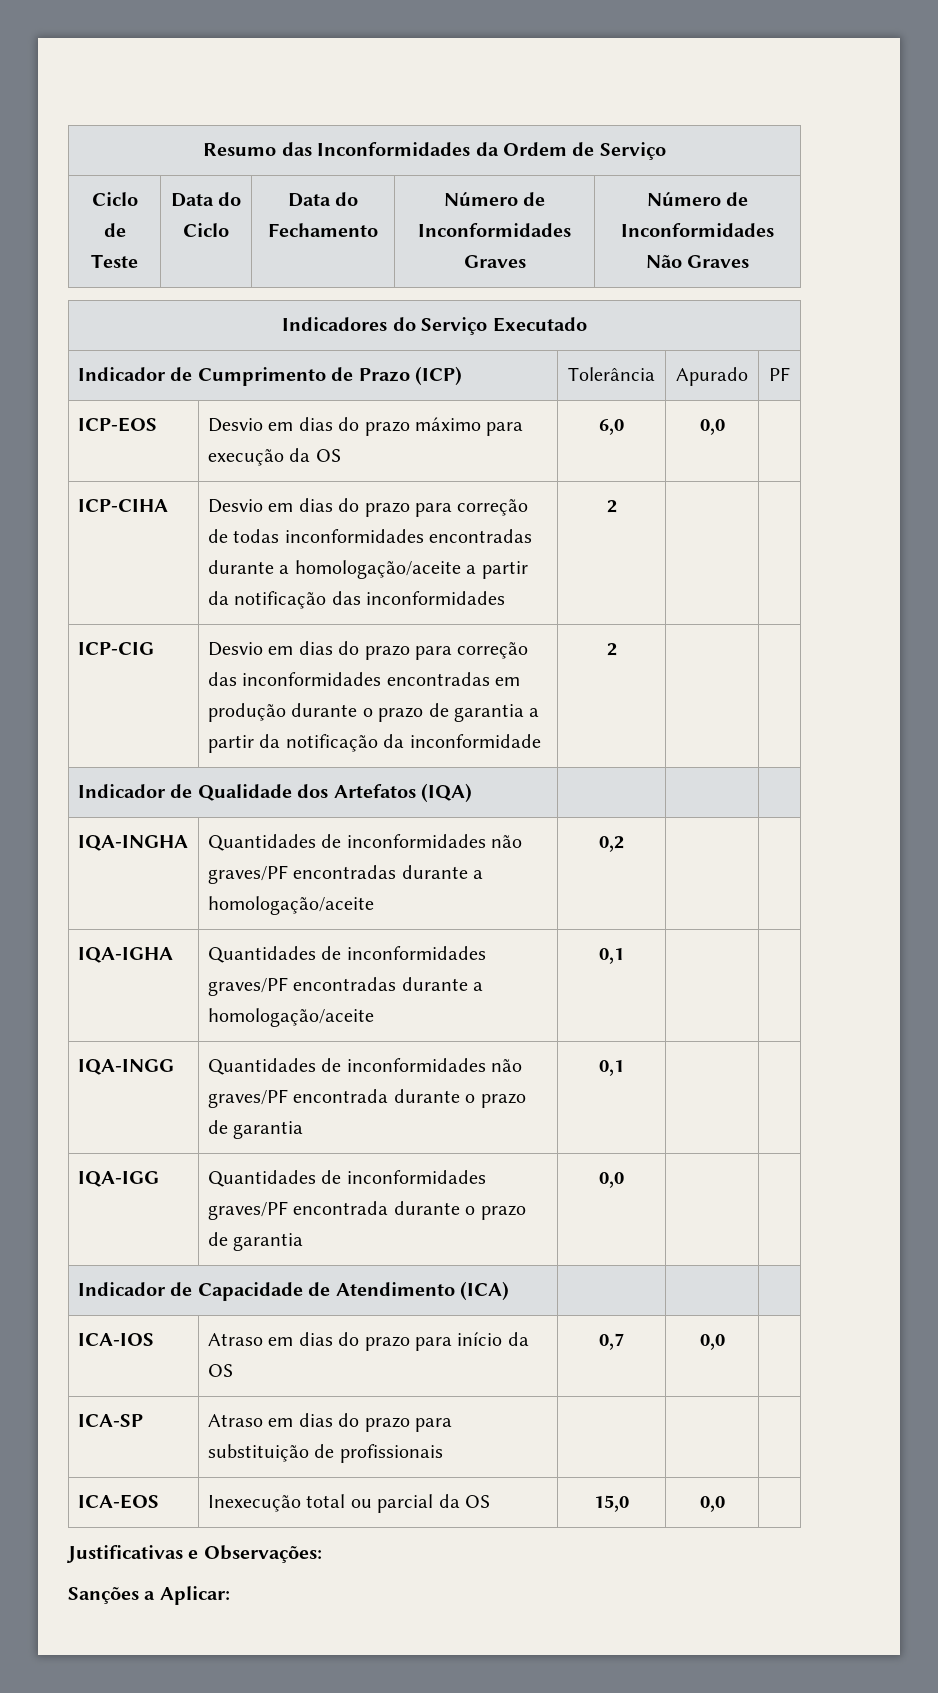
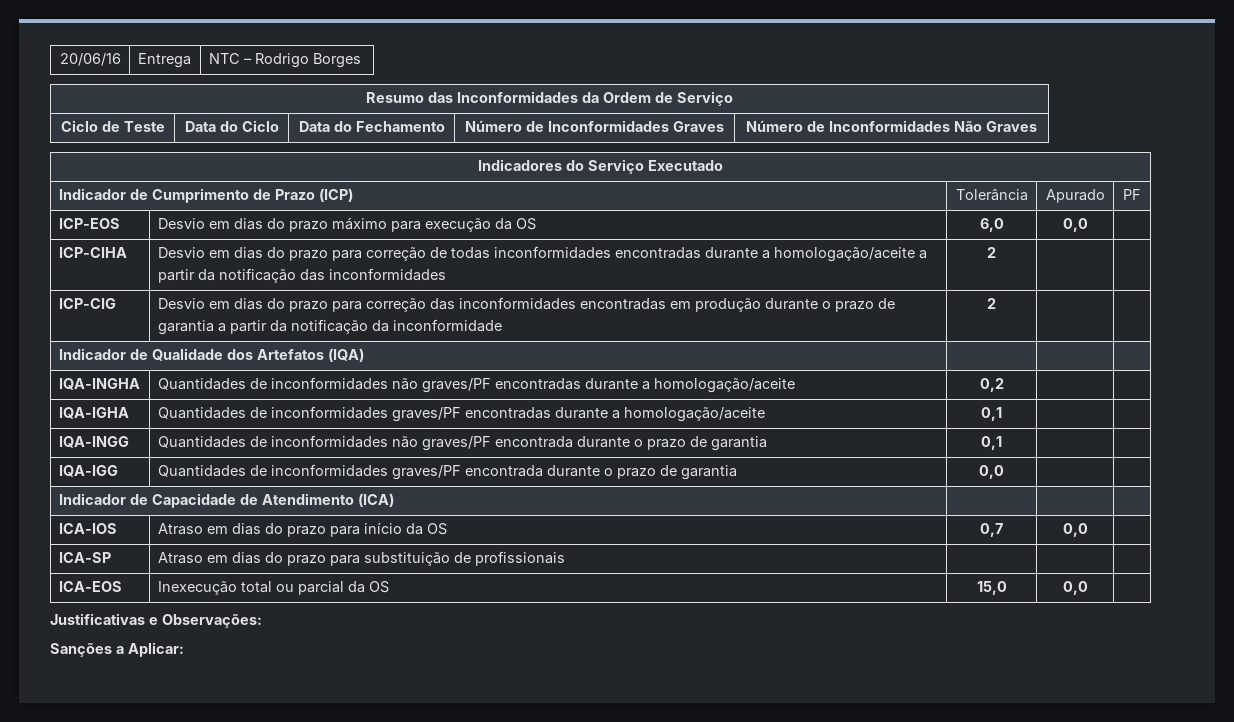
+ 20/06/16 | Entrega | NTC – Rodrigo Borges

